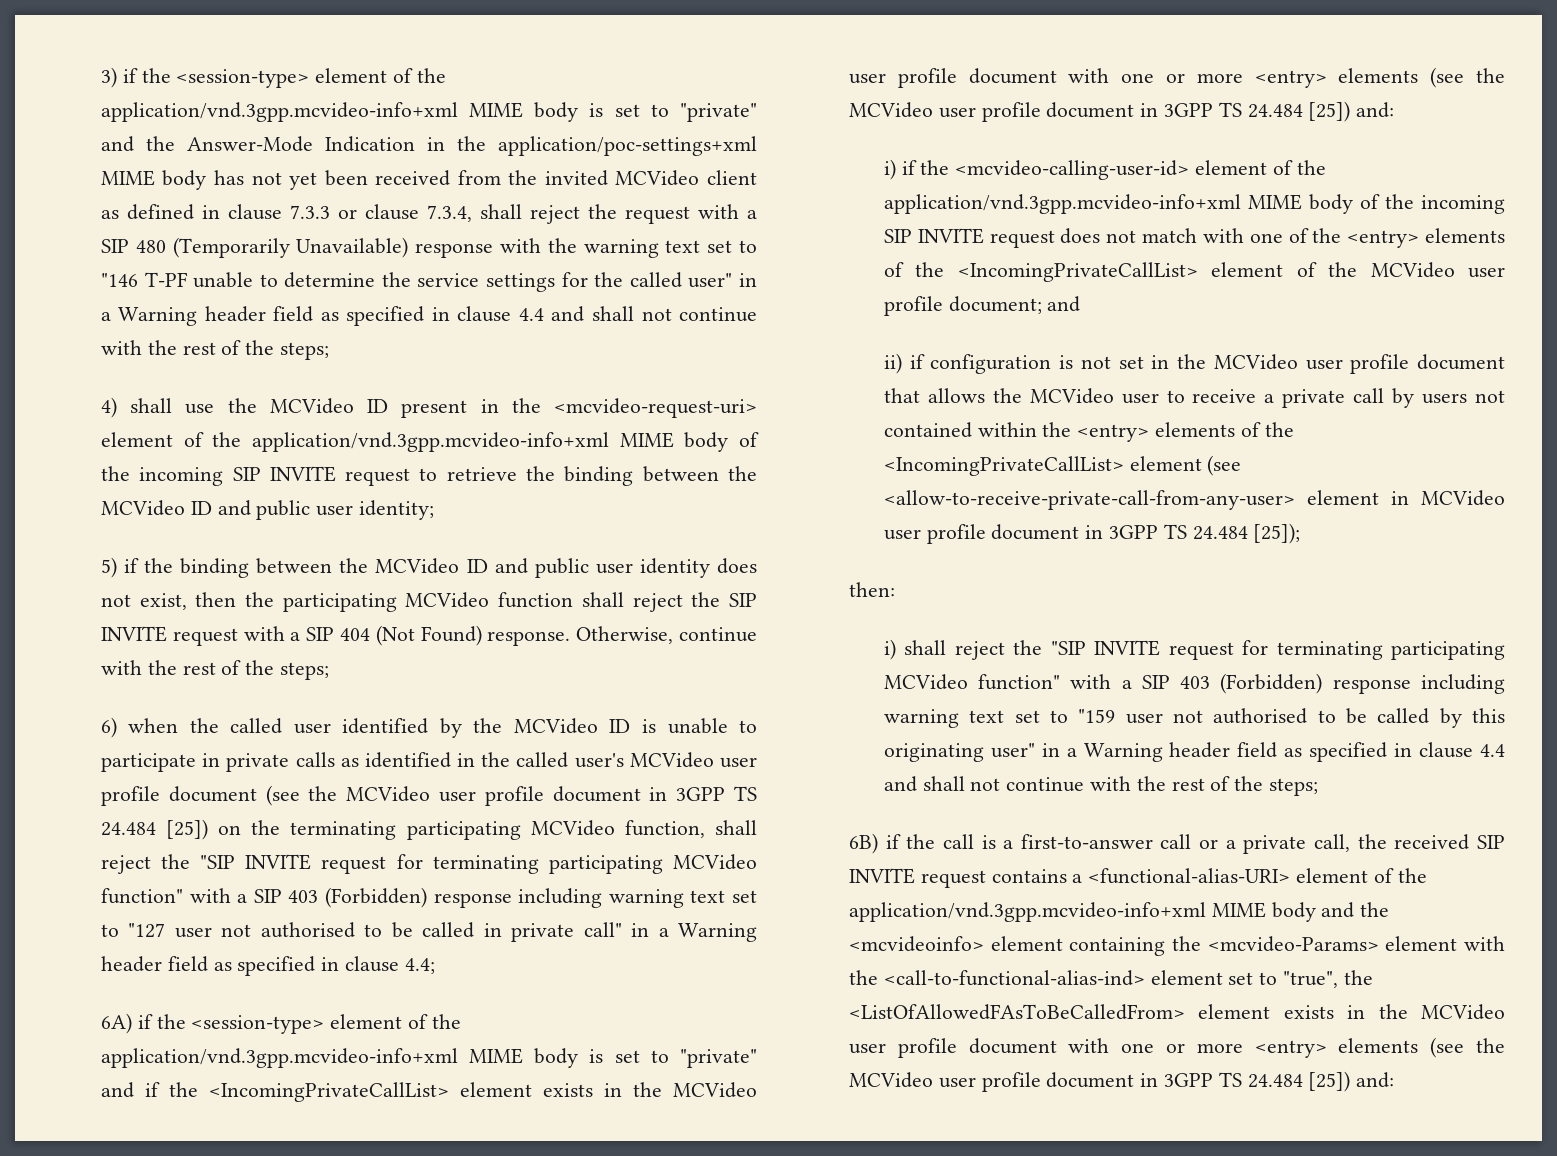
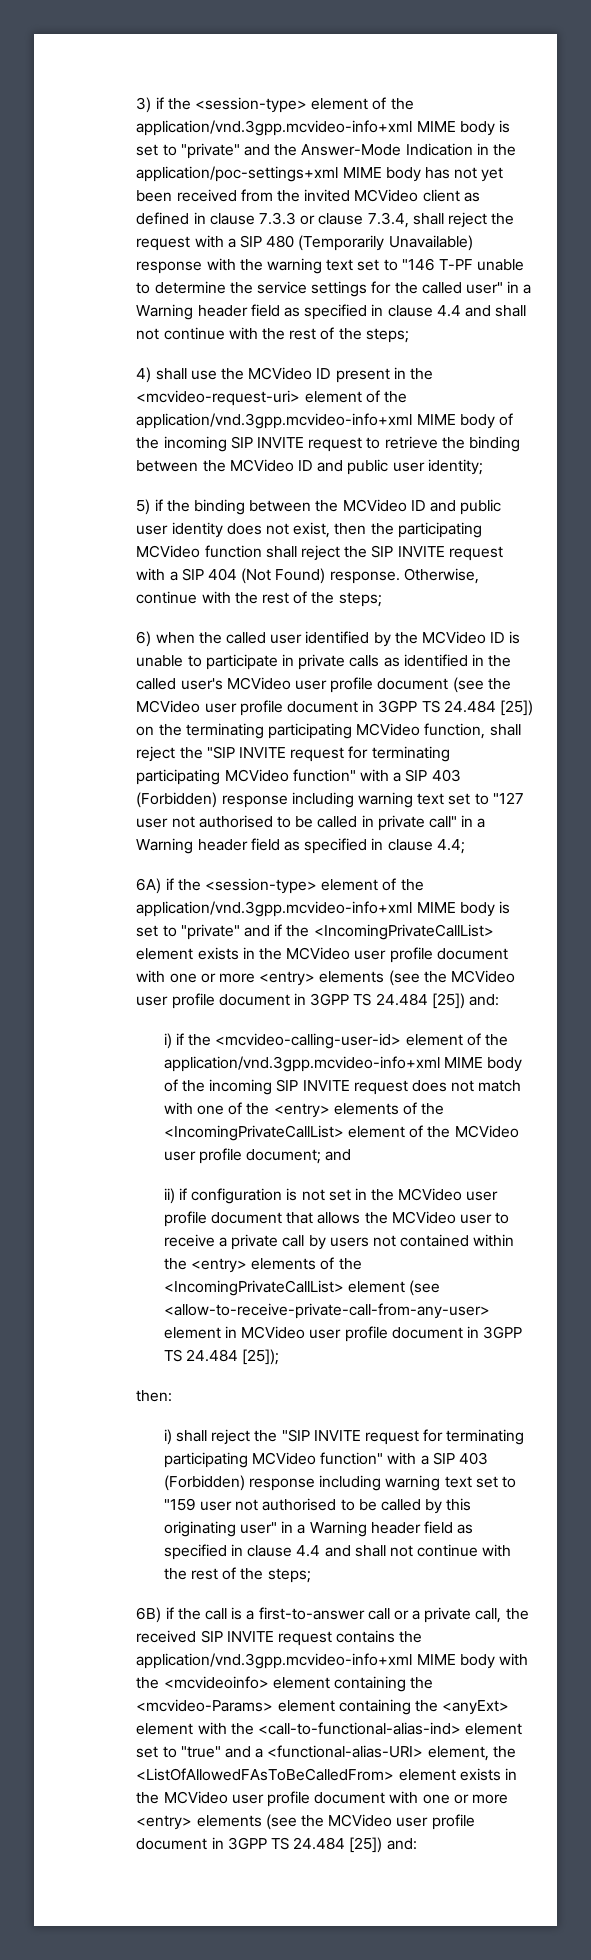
- 6B) if the call is a first-to-answer call or a private call, the received SIP INVITE request contains a <functional-alias-URI> element of the application/vnd.3gpp.mcvideo-info+xml MIME body and the <mcvideoinfo> element containing the <mcvideo-Params> element with the <call-to-functional-alias-ind> element set to "true", the <ListOfAllowedFAsToBeCalledFrom> element exists in the MCVideo user profile document with one or more <entry> elements (see the MCVideo user profile document in 3GPP TS 24.484 [25]) and:
+ 6B) if the call is a first-to-answer call or a private call, the received SIP INVITE request contains the application/vnd.3gpp.mcvideo-info+xml MIME body with the <mcvideoinfo> element containing the <mcvideo-Params> element containing the <anyExt> element with the <call-to-functional-alias-ind> element set to "true" and a <functional-alias-URI> element, the <ListOfAllowedFAsToBeCalledFrom> element exists in the MCVideo user profile document with one or more <entry> elements (see the MCVideo user profile document in 3GPP TS 24.484 [25]) and:

